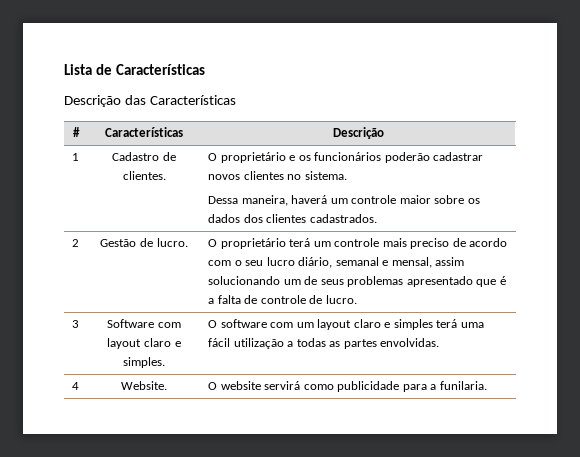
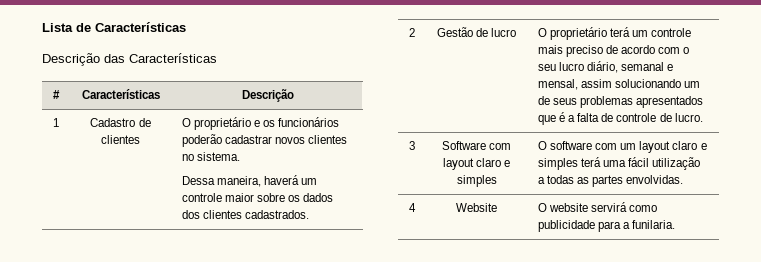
- 1 | Cadastro de clientes. | O proprietário e os funcionários poderão cadastrar novos clientes no sistema.
+ 1 | Cadastro de clientes | O proprietário e os funcionários poderão cadastrar novos clientes no sistema.
- 2 | Gestão de lucro. | O proprietário terá um controle mais preciso de acordo com o seu lucro diário, semanal e mensal, assim solucionando um de seus problemas apresentado que é a falta de controle de lucro.
+ 2 | Gestão de lucro | O proprietário terá um controle mais preciso de acordo com o seu lucro diário, semanal e mensal, assim solucionando um de seus problemas apresentados que é a falta de controle de lucro.
- 3 | Software com layout claro e simples. | O software com um layout claro e simples terá uma fácil utilização a todas as partes envolvidas.
+ 3 | Software com layout claro e simples | O software com um layout claro e simples terá uma fácil utilização a todas as partes envolvidas.
- 4 | Website. | O website servirá como publicidade para a funilaria.
+ 4 | Website | O website servirá como publicidade para a funilaria.

